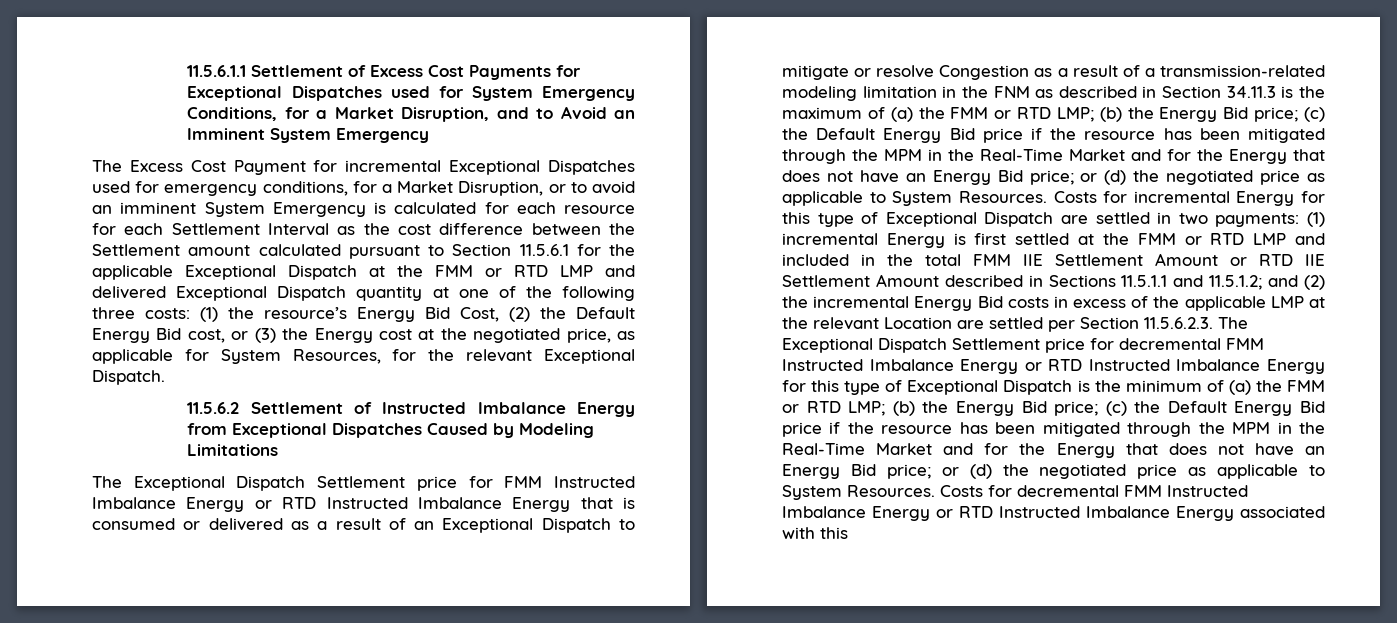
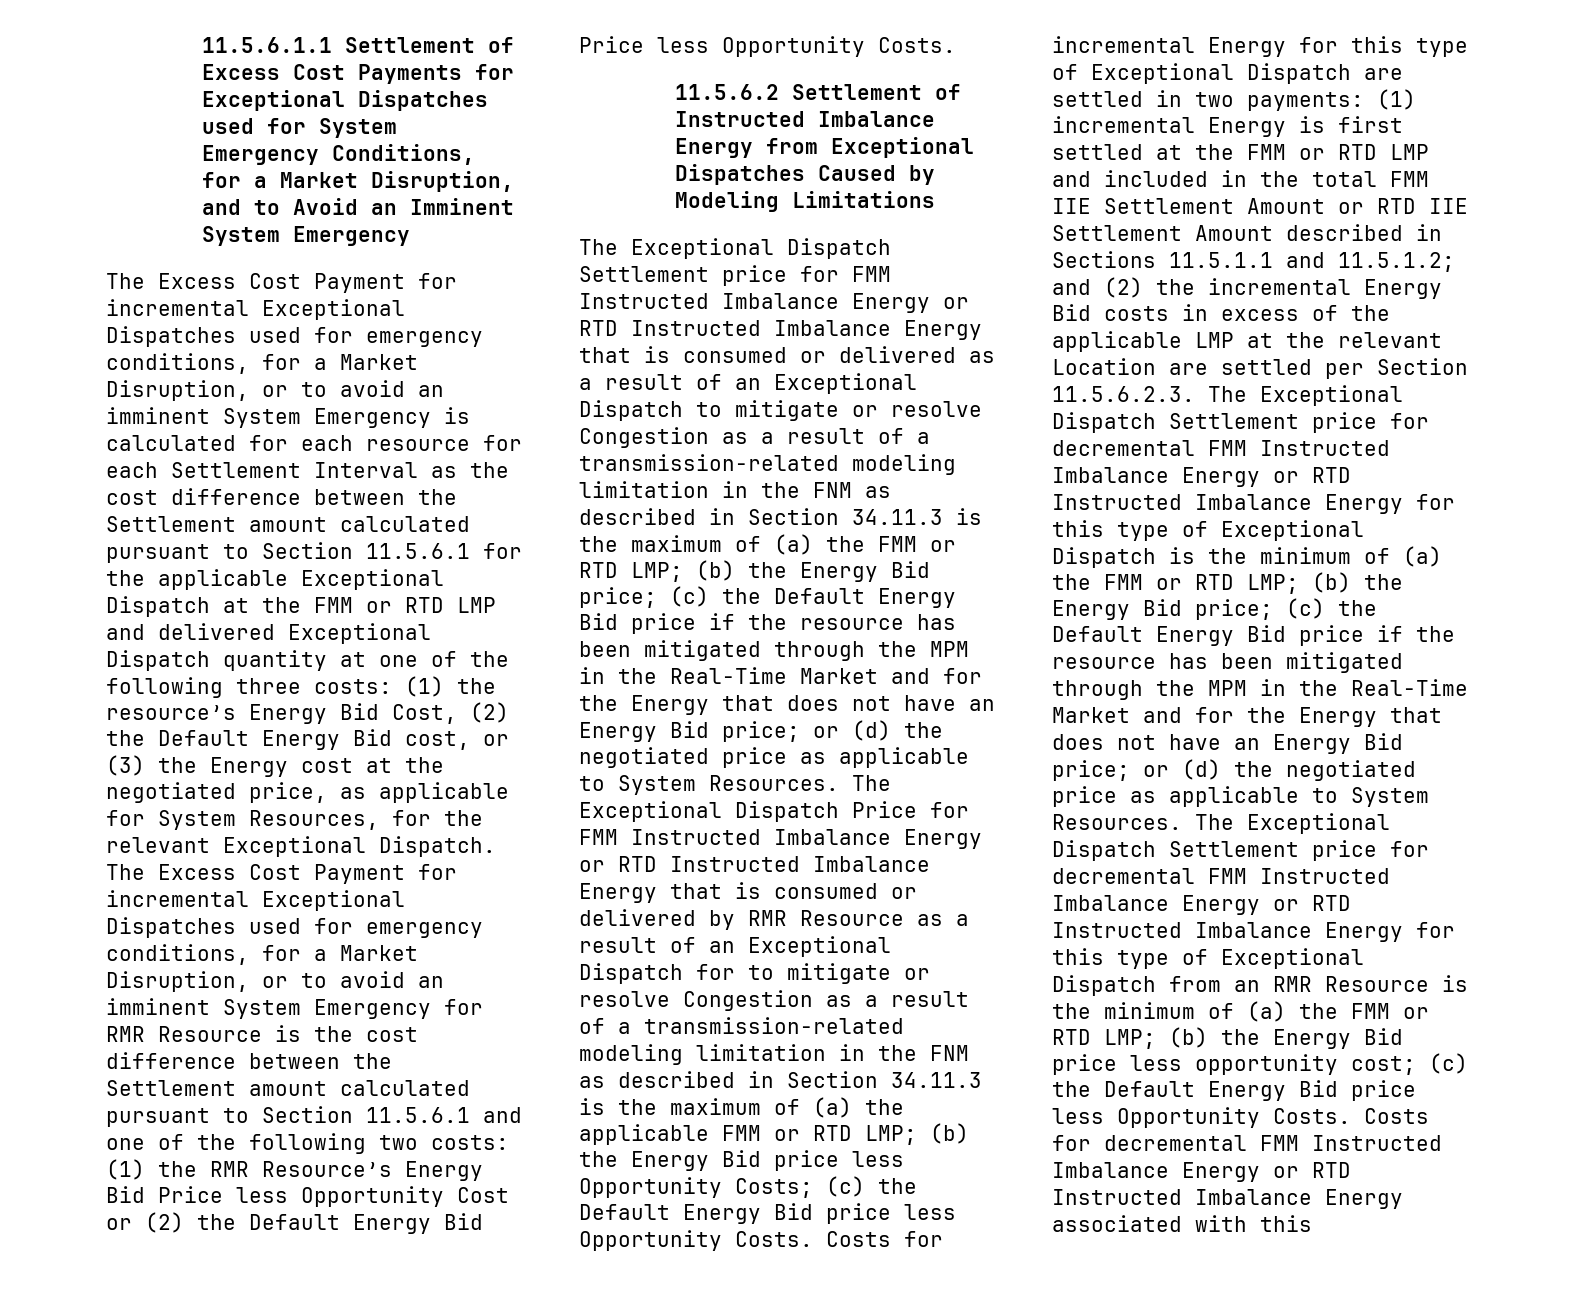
+ The Excess Cost Payment for incremental Exceptional Dispatches used for emergency conditions, for a Market Disruption, or to avoid an imminent System Emergency for RMR Resource is the cost difference between the Settlement amount calculated pursuant to Section 11.5.6.1 and one of the following two costs: (1) the RMR Resource’s Energy Bid Price less Opportunity Cost or (2) the Default Energy Bid Price less Opportunity Costs.
+ The Exceptional Dispatch Price for FMM Instructed Imbalance Energy or RTD Instructed Imbalance Energy that is consumed or delivered by RMR Resource as a result of an Exceptional Dispatch for to mitigate or resolve Congestion as a result of a transmission-related modeling limitation in the FNM as described in Section 34.11.3 is the maximum of (a) the applicable FMM or RTD LMP; (b) the Energy Bid price less Opportunity Costs; (c) the Default Energy Bid price less Opportunity Costs.
+ The Exceptional Dispatch Settlement price for decremental FMM Instructed Imbalance Energy or RTD Instructed Imbalance Energy for this type of Exceptional Dispatch from an RMR Resource is the minimum of (a) the FMM or RTD LMP; (b) the Energy Bid price less opportunity cost; (c) the Default Energy Bid price less Opportunity Costs.

